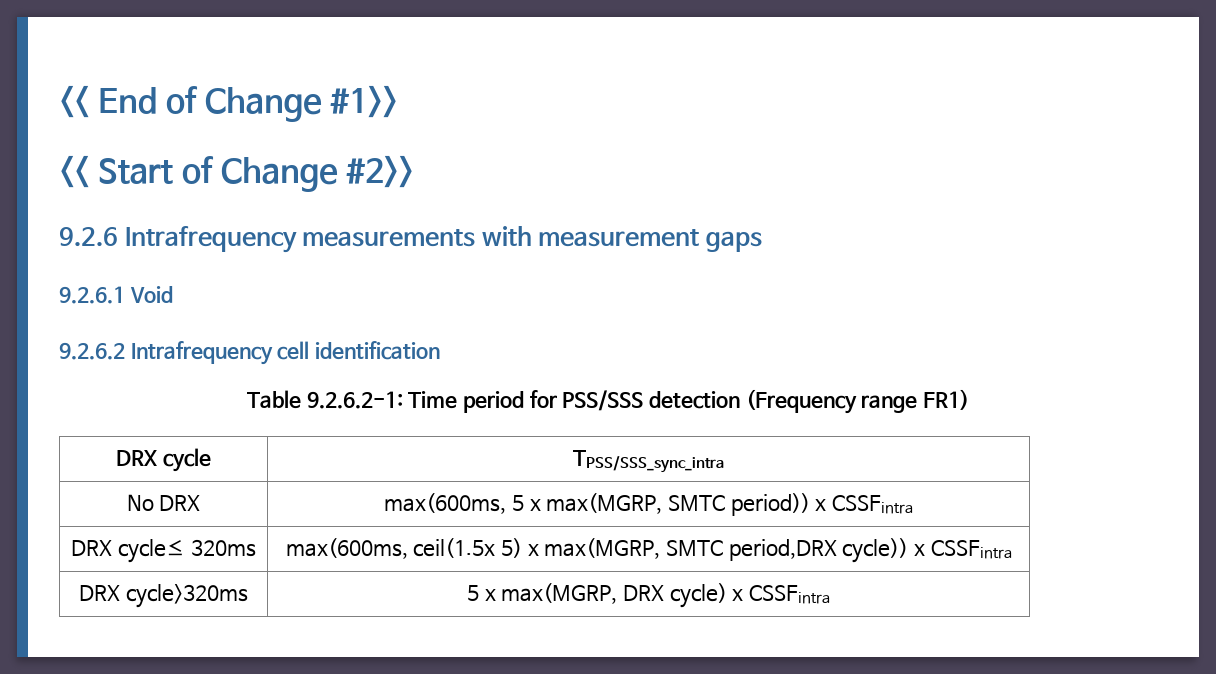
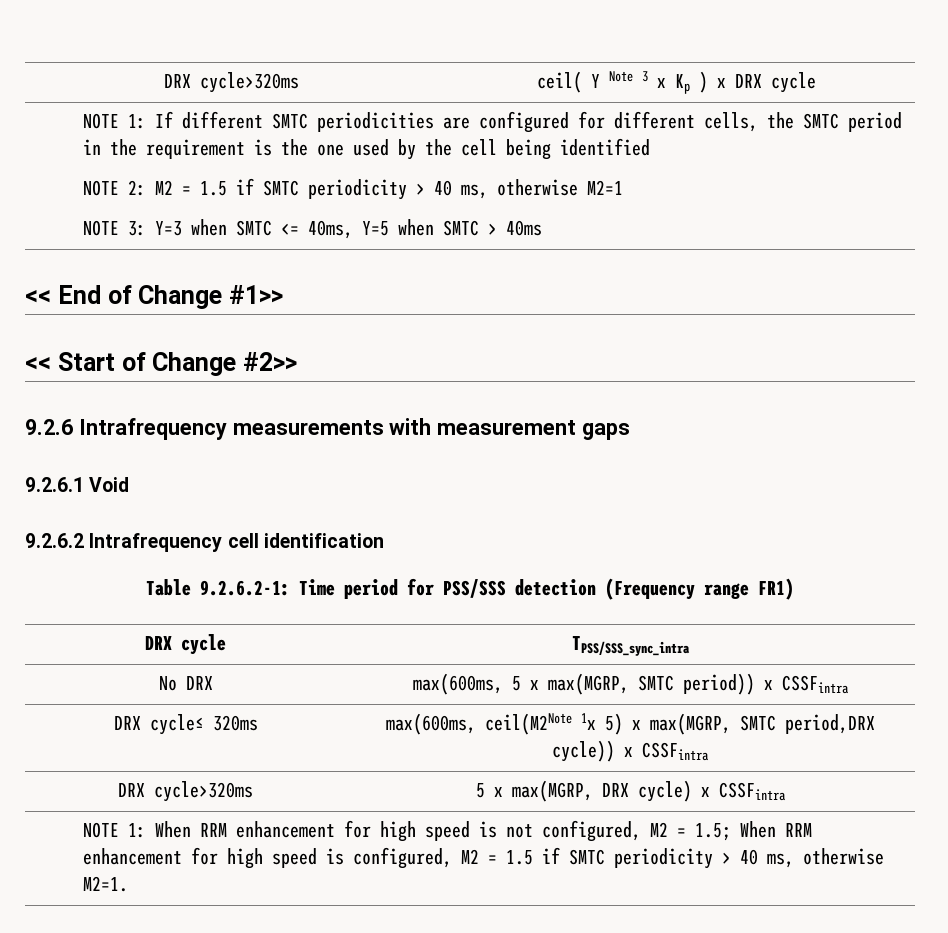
+ DRX cycle>320ms | ceil( Y Note 3 x Kp ) x DRX cycle
+ NOTE 1: If different SMTC periodicities are configured for different cells, the SMTC period in the requirement is the one used by the cell being identified
+ NOTE 2: M2 = 1.5 if SMTC periodicity > 40 ms, otherwise M2=1
+ NOTE 3: Y=3 when SMTC <= 40ms, Y=5 when SMTC > 40ms
- DRX cycle≤ 320ms | max(600ms, ceil(1.5x 5) x max(MGRP, SMTC period,DRX cycle)) x CSSFintra
+ DRX cycle≤ 320ms | max(600ms, ceil(M2Note 1x 5) x max(MGRP, SMTC period,DRX cycle)) x CSSFintra
+ NOTE 1: When RRM enhancement for high speed is not configured, M2 = 1.5; When RRM enhancement for high speed is configured, M2 = 1.5 if SMTC periodicity > 40 ms, otherwise M2=1.

